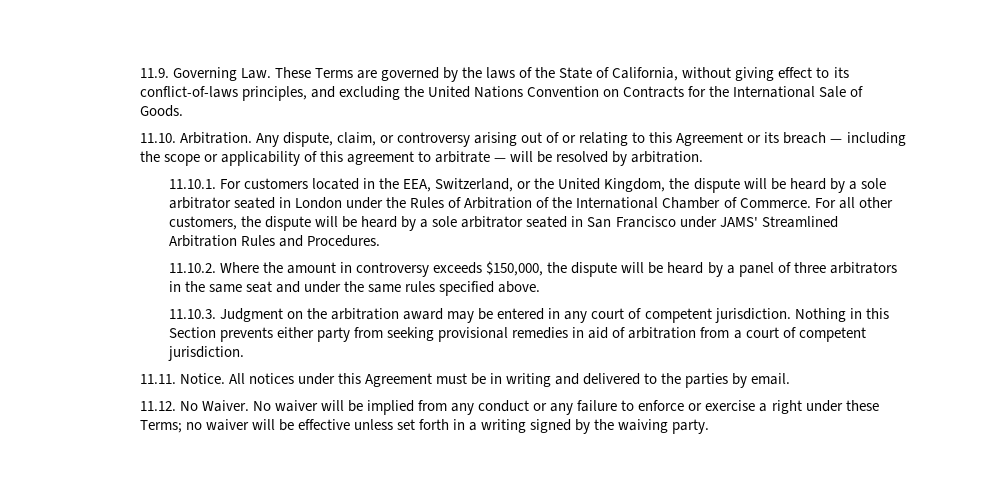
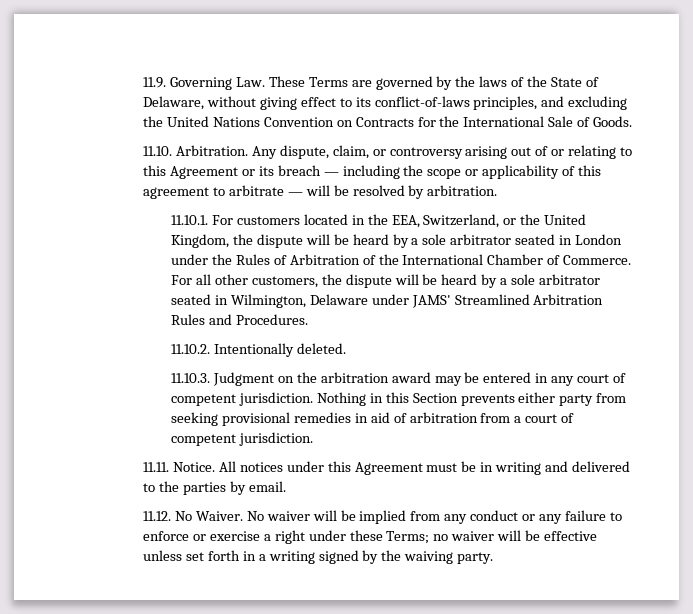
- 11.9. Governing Law. These Terms are governed by the laws of the State of California, without giving effect to its conflict-of-laws principles, and excluding the United Nations Convention on Contracts for the International Sale of Goods.
+ 11.9. Governing Law. These Terms are governed by the laws of the State of Delaware, without giving effect to its conflict-of-laws principles, and excluding the United Nations Convention on Contracts for the International Sale of Goods.
- For all other customers, the dispute will be heard by a sole arbitrator seated in San Francisco under JAMS' Streamlined Arbitration Rules and Procedures.
+ For all other customers, the dispute will be heard by a sole arbitrator seated in Wilmington, Delaware under JAMS' Streamlined Arbitration Rules and Procedures.
- 11.10.2. Where the amount in controversy exceeds $150,000, the dispute will be heard by a panel of three arbitrators in the same seat and under the same rules specified above.
+ 11.10.2. Intentionally deleted.

